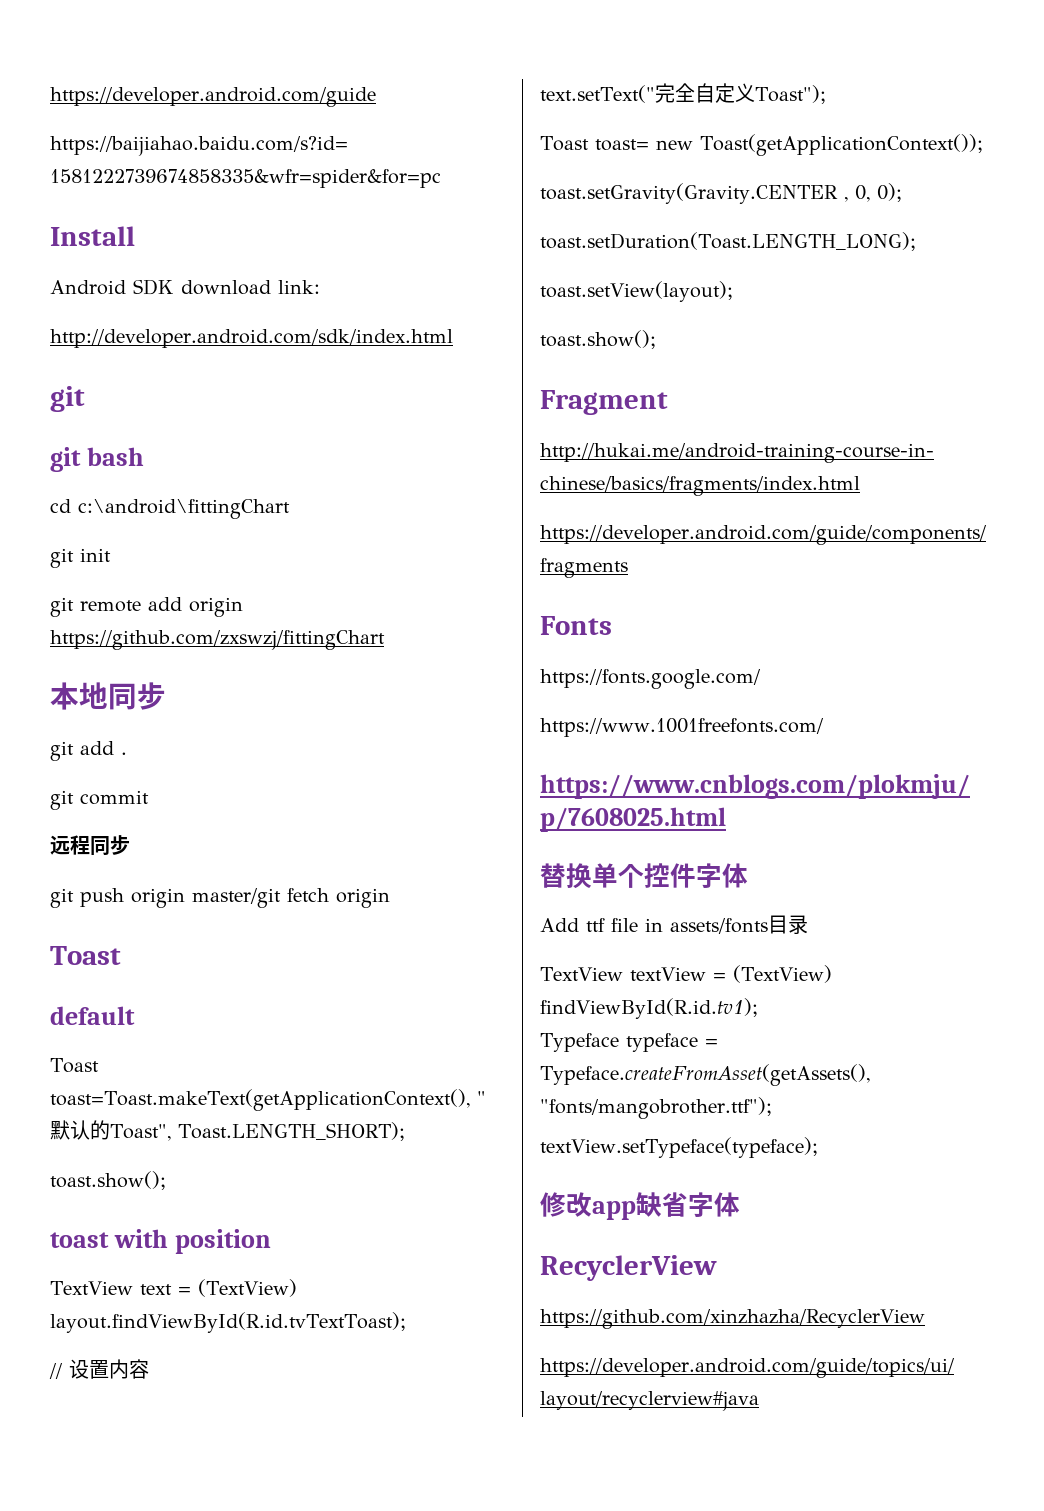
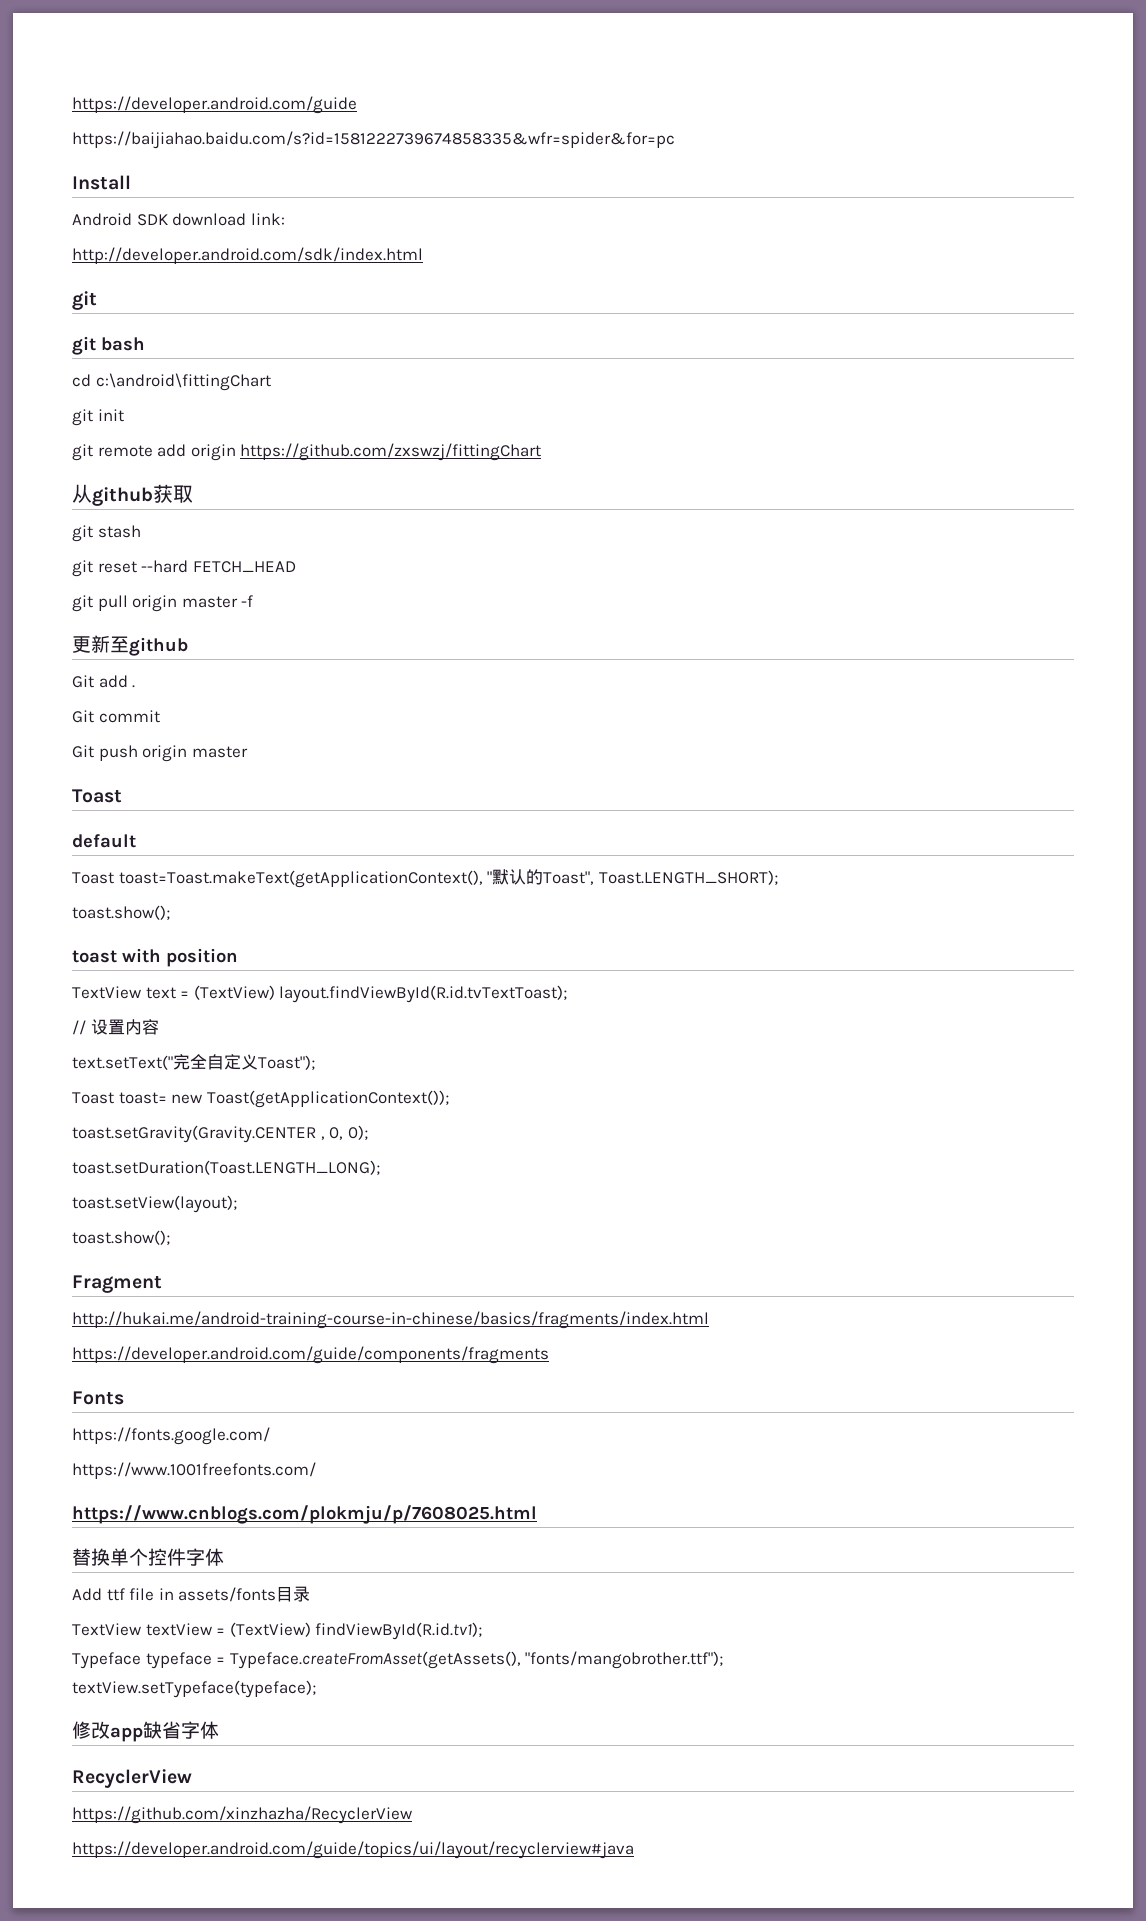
- 本地同步
- git add .
+ 从github获取
+ git stash
+ git reset --hard FETCH_HEAD
+ git pull origin master -f
+ 更新至github
+ Git add .
- git commit
+ Git commit
- 远程同步
- git push origin master/git fetch origin
+ Git push origin master

